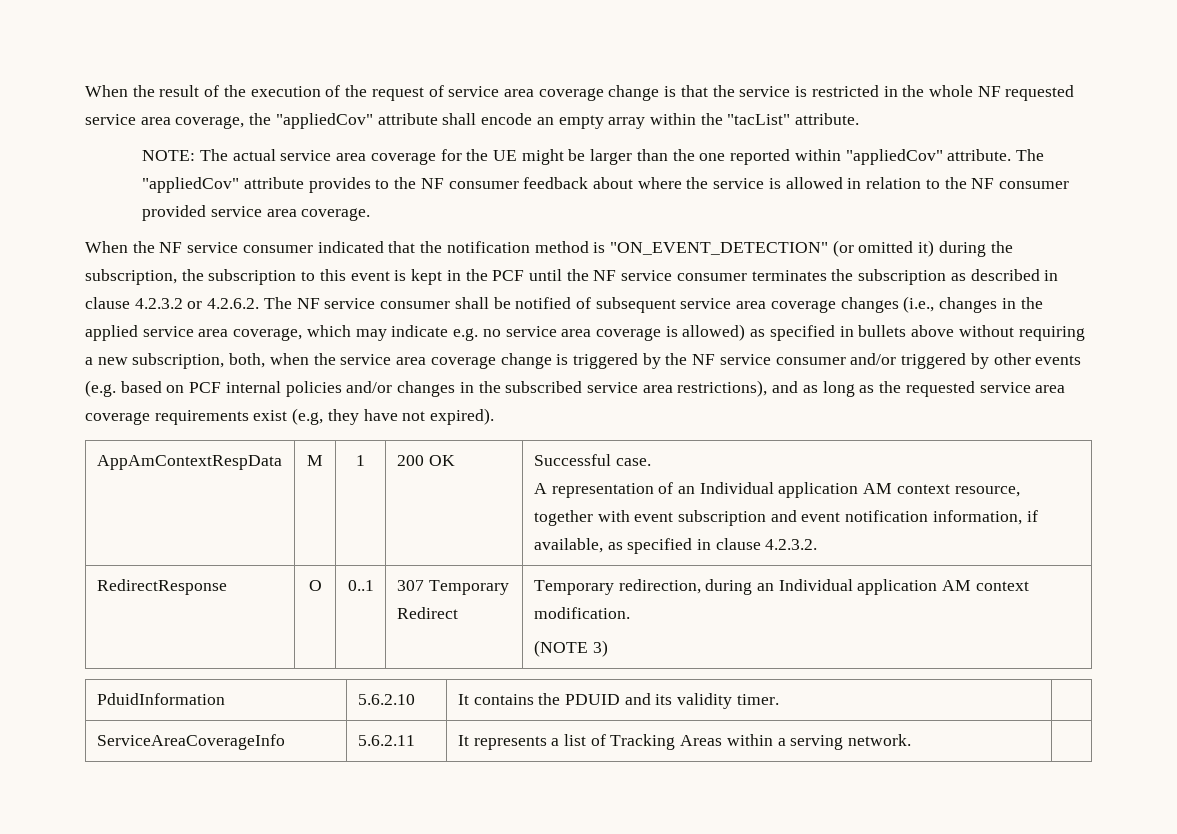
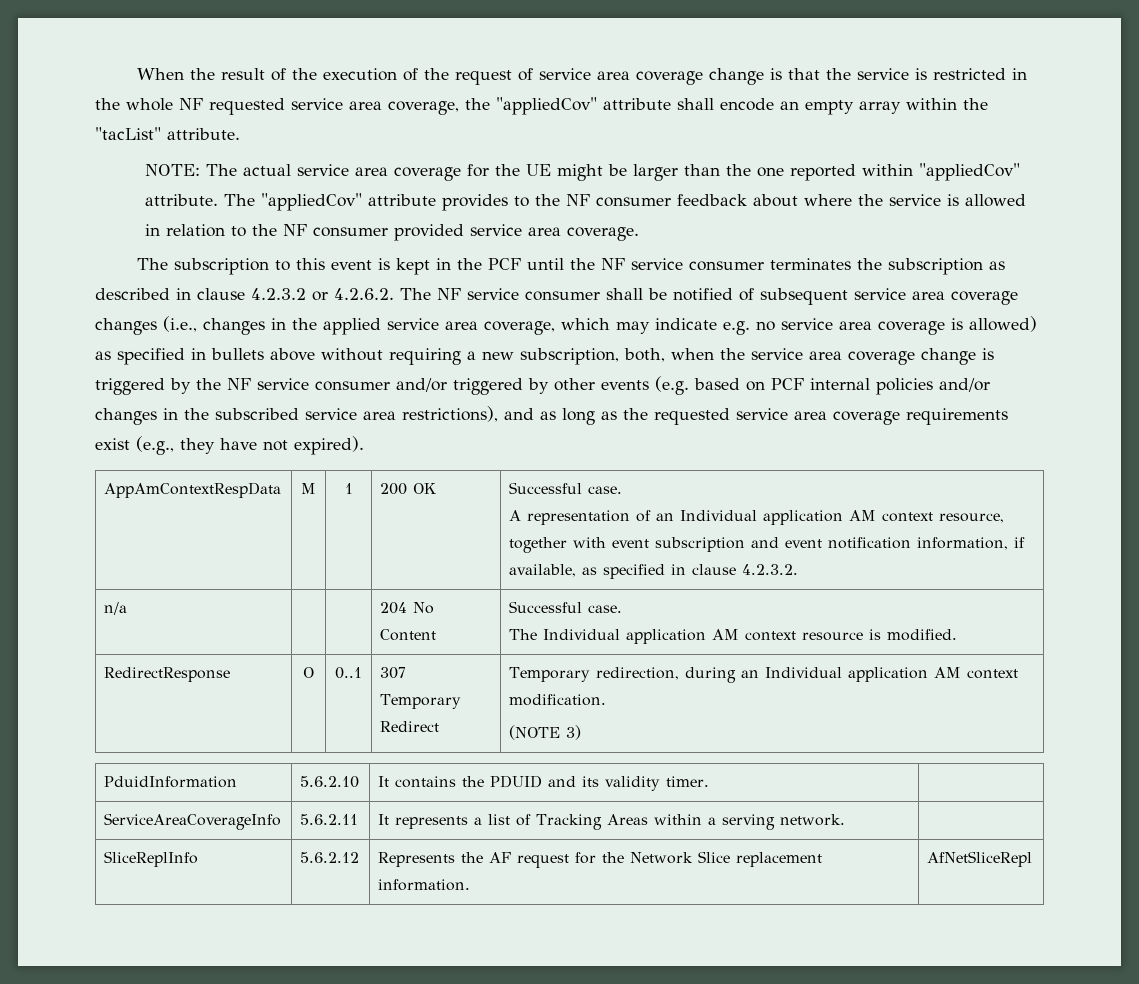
- When the NF service consumer indicated that the notification method is "ON_EVENT_DETECTION" (or omitted it) during the subscription, the subscription to this event is kept in the PCF until the NF service consumer terminates the subscription as described in clause 4.2.3.2 or 4.2.6.2. The NF service consumer shall be notified of subsequent service area coverage changes (i.e., changes in the applied service area coverage, which may indicate e.g. no service area coverage is allowed) as specified in bullets above without requiring a new subscription, both, when the service area coverage change is triggered by the NF service consumer and/or triggered by other events (e.g. based on PCF internal policies and/or changes in the subscribed service area restrictions), and as long as the requested service area coverage requirements exist (e.g, they have not expired).
+ The subscription to this event is kept in the PCF until the NF service consumer terminates the subscription as described in clause 4.2.3.2 or 4.2.6.2. The NF service consumer shall be notified of subsequent service area coverage changes (i.e., changes in the applied service area coverage, which may indicate e.g. no service area coverage is allowed) as specified in bullets above without requiring a new subscription, both, when the service area coverage change is triggered by the NF service consumer and/or triggered by other events (e.g. based on PCF internal policies and/or changes in the subscribed service area restrictions), and as long as the requested service area coverage requirements exist (e.g., they have not expired).
+ n/a | | | 204 No Content | Successful case.
+ The Individual application AM context resource is modified.
+ SliceReplInfo | 5.6.2.12 | Represents the AF request for the Network Slice replacement information. | AfNetSliceRepl

